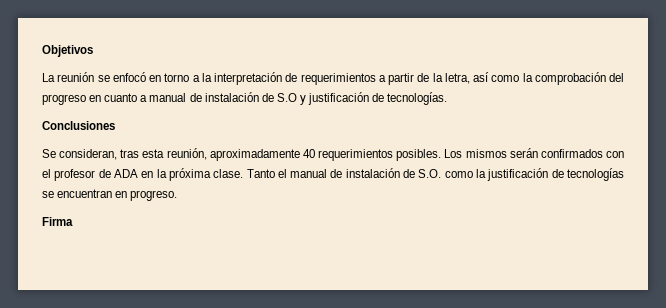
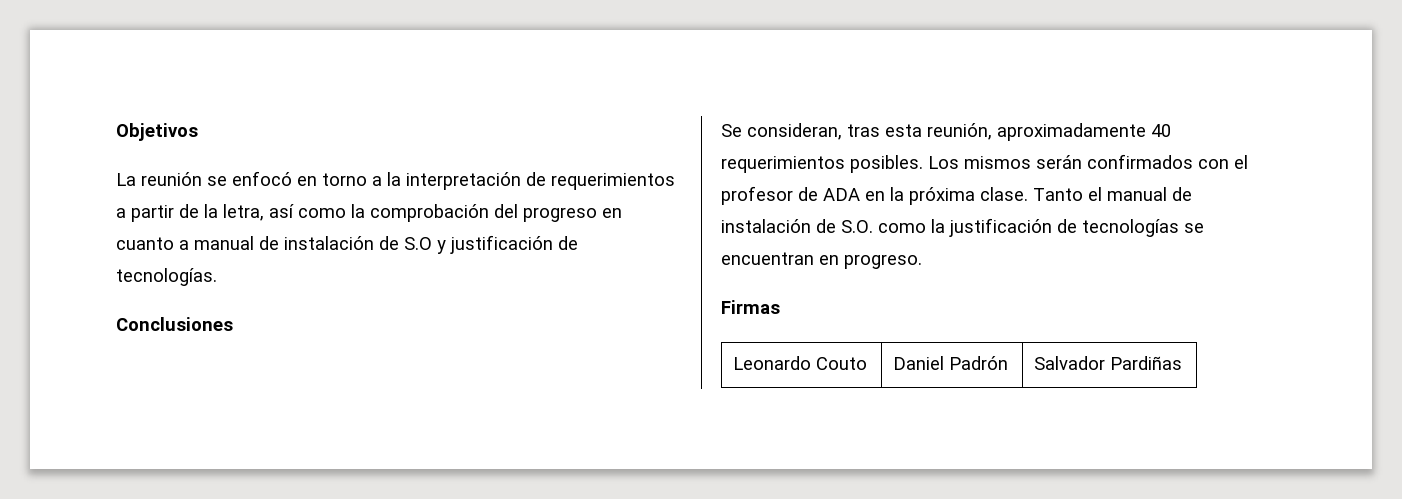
- Firma
+ Firmas
+ Leonardo Couto | Daniel Padrón | Salvador Pardiñas

